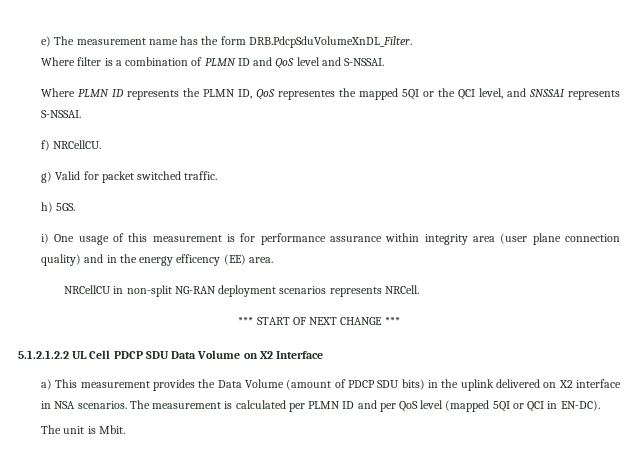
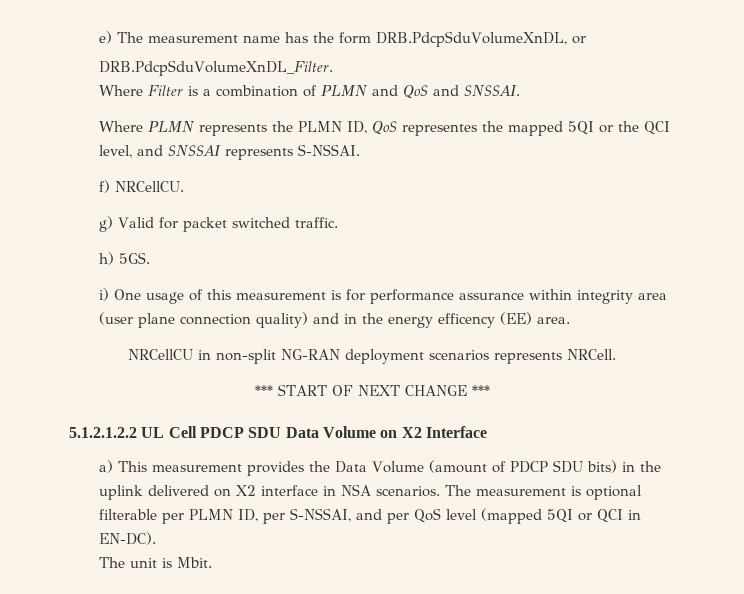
- e) The measurement name has the form DRB.PdcpSduVolumeXnDL_Filter.
+ e) The measurement name has the form DRB.PdcpSduVolumeXnDL, or
+ DRB.PdcpSduVolumeXnDL_Filter.
- Where filter is a combination of PLMN ID and QoS level and S-NSSAI.
+ Where Filter is a combination of PLMN and QoS and SNSSAI.
- Where PLMN ID represents the PLMN ID, QoS representes the mapped 5QI or the QCI level, and SNSSAI represents S-NSSAI.
+ Where PLMN represents the PLMN ID, QoS representes the mapped 5QI or the QCI level, and SNSSAI represents S-NSSAI.
- The measurement is calculated per PLMN ID and per QoS level (mapped 5QI or QCI in EN-DC).
+ The measurement is optional filterable per PLMN ID, per S-NSSAI, and per QoS level (mapped 5QI or QCI in EN-DC).

